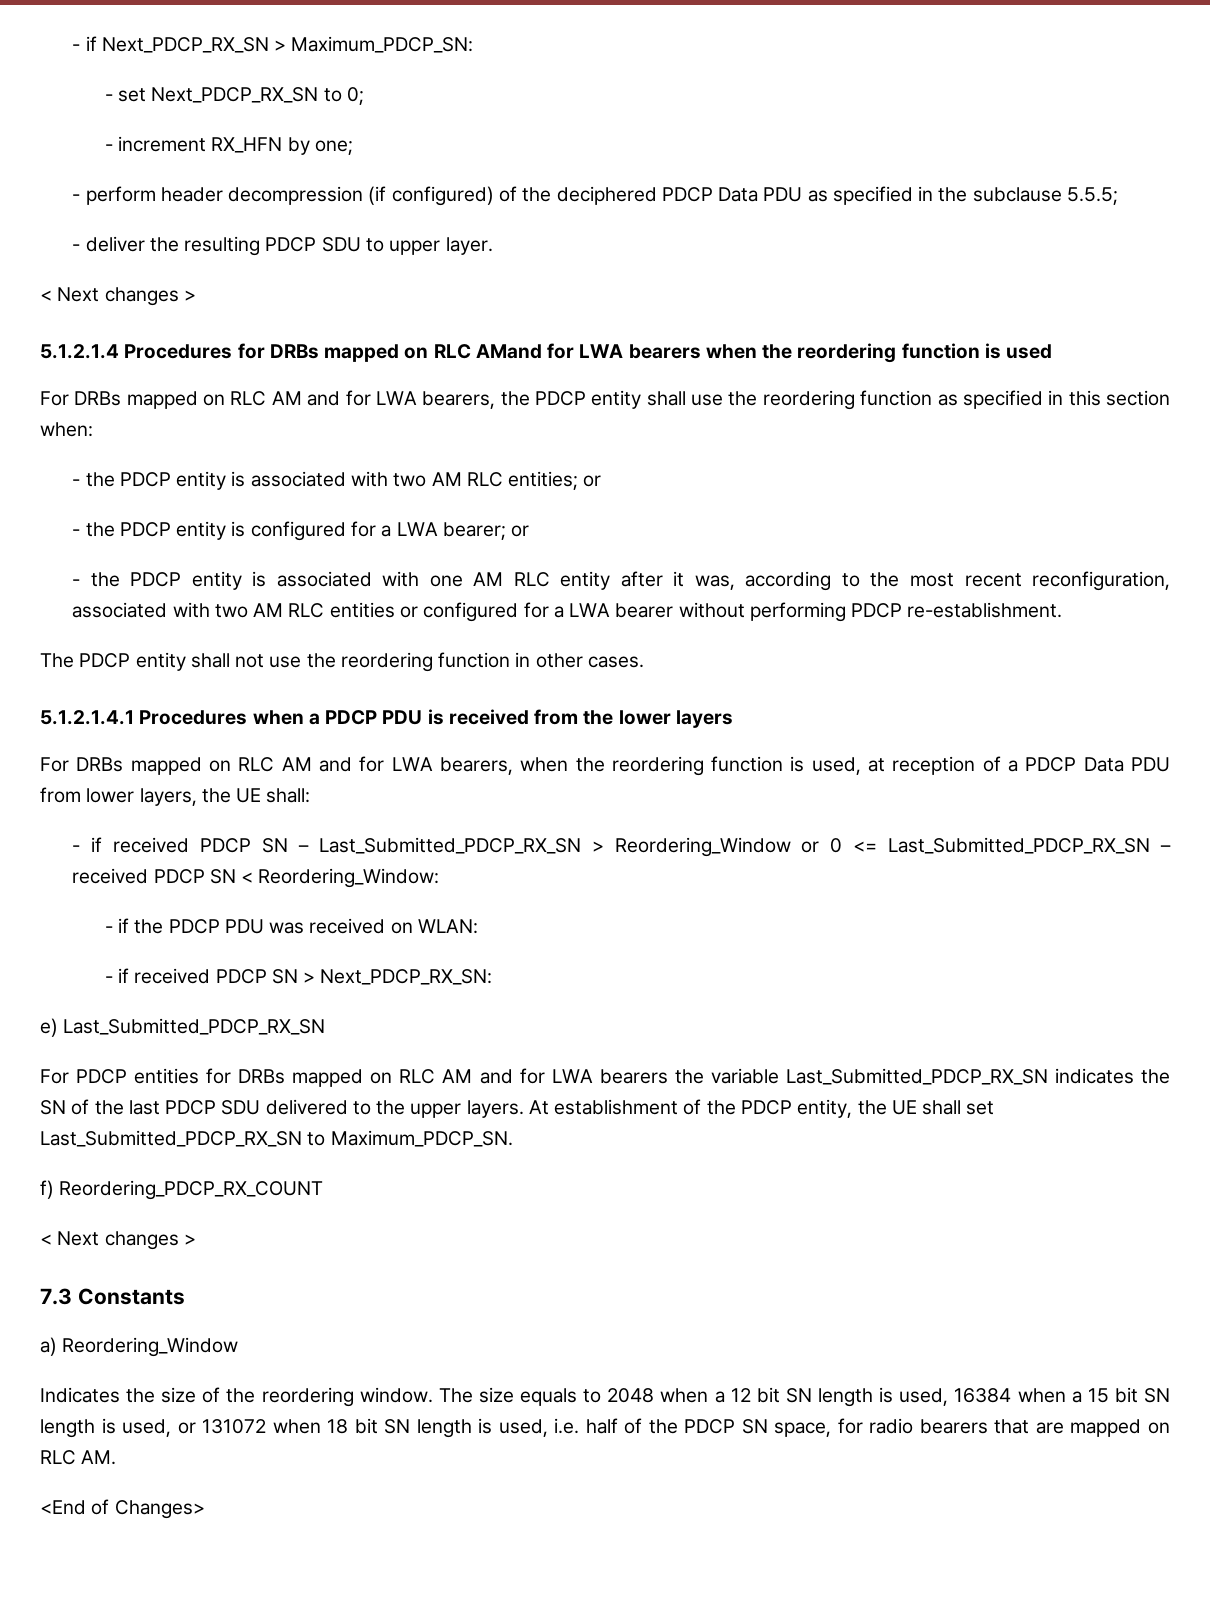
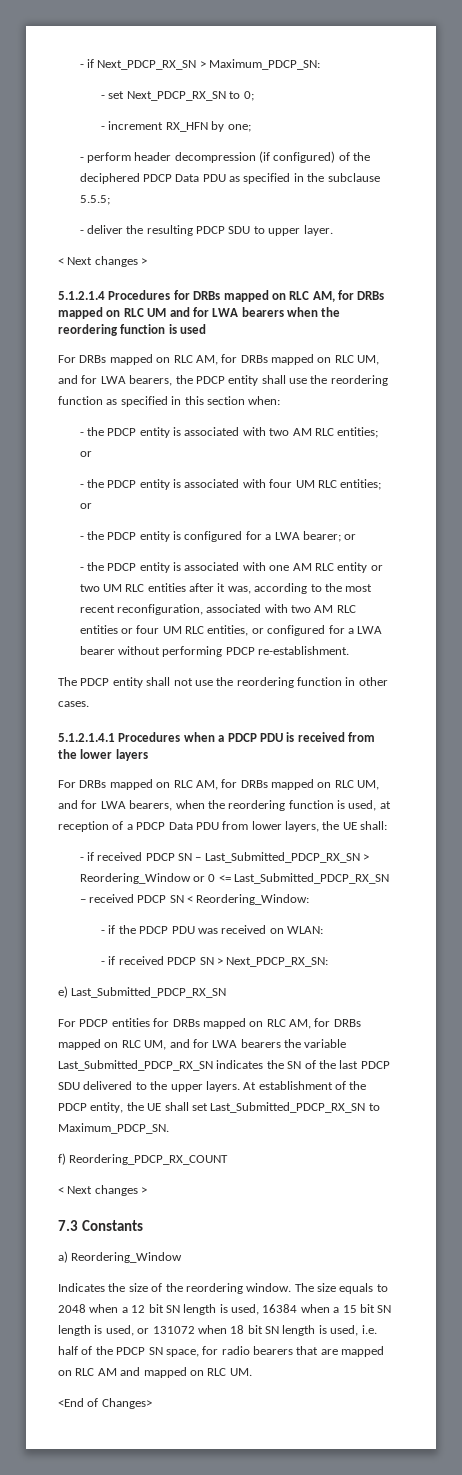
- 5.1.2.1.4 Procedures for DRBs mapped on RLC AMand for LWA bearers when the reordering function is used
+ 5.1.2.1.4 Procedures for DRBs mapped on RLC AM, for DRBs mapped on RLC UM and for LWA bearers when the reordering function is used
- For DRBs mapped on RLC AM and for LWA bearers, the PDCP entity shall use the reordering function as specified in this section when:
+ For DRBs mapped on RLC AM, for DRBs mapped on RLC UM, and for LWA bearers, the PDCP entity shall use the reordering function as specified in this section when:
+ - the PDCP entity is associated with four UM RLC entities; or
- - the PDCP entity is associated with one AM RLC entity after it was, according to the most recent reconfiguration, associated with two AM RLC entities or configured for a LWA bearer without performing PDCP re-establishment.
+ - the PDCP entity is associated with one AM RLC entity or two UM RLC entities after it was, according to the most recent reconfiguration, associated with two AM RLC entities or four UM RLC entities, or configured for a LWA bearer without performing PDCP re-establishment.
- For DRBs mapped on RLC AM and for LWA bearers, when the reordering function is used, at reception of a PDCP Data PDU from lower layers, the UE shall:
+ For DRBs mapped on RLC AM, for DRBs mapped on RLC UM, and for LWA bearers, when the reordering function is used, at reception of a PDCP Data PDU from lower layers, the UE shall:
- For PDCP entities for DRBs mapped on RLC AM and for LWA bearers the variable Last_Submitted_PDCP_RX_SN indicates the SN of the last PDCP SDU delivered to the upper layers.
+ For PDCP entities for DRBs mapped on RLC AM, for DRBs mapped on RLC UM, and for LWA bearers the variable Last_Submitted_PDCP_RX_SN indicates the SN of the last PDCP SDU delivered to the upper layers.
- The size equals to 2048 when a 12 bit SN length is used, 16384 when a 15 bit SN length is used, or 131072 when 18 bit SN length is used, i.e. half of the PDCP SN space, for radio bearers that are mapped on RLC AM.
+ The size equals to 2048 when a 12 bit SN length is used, 16384 when a 15 bit SN length is used, or 131072 when 18 bit SN length is used, i.e. half of the PDCP SN space, for radio bearers that are mapped on RLC AM and mapped on RLC UM.

